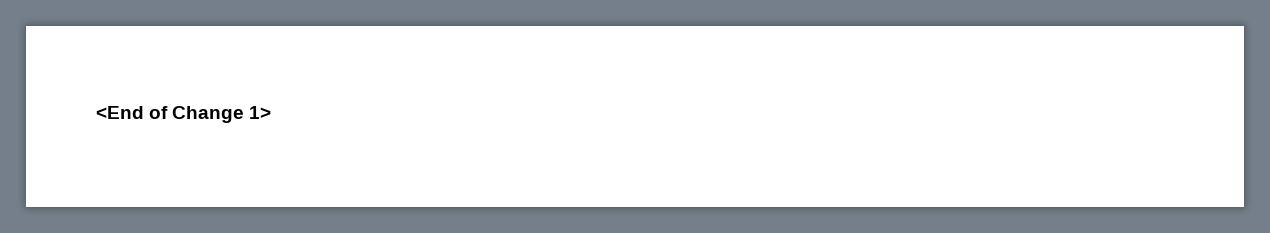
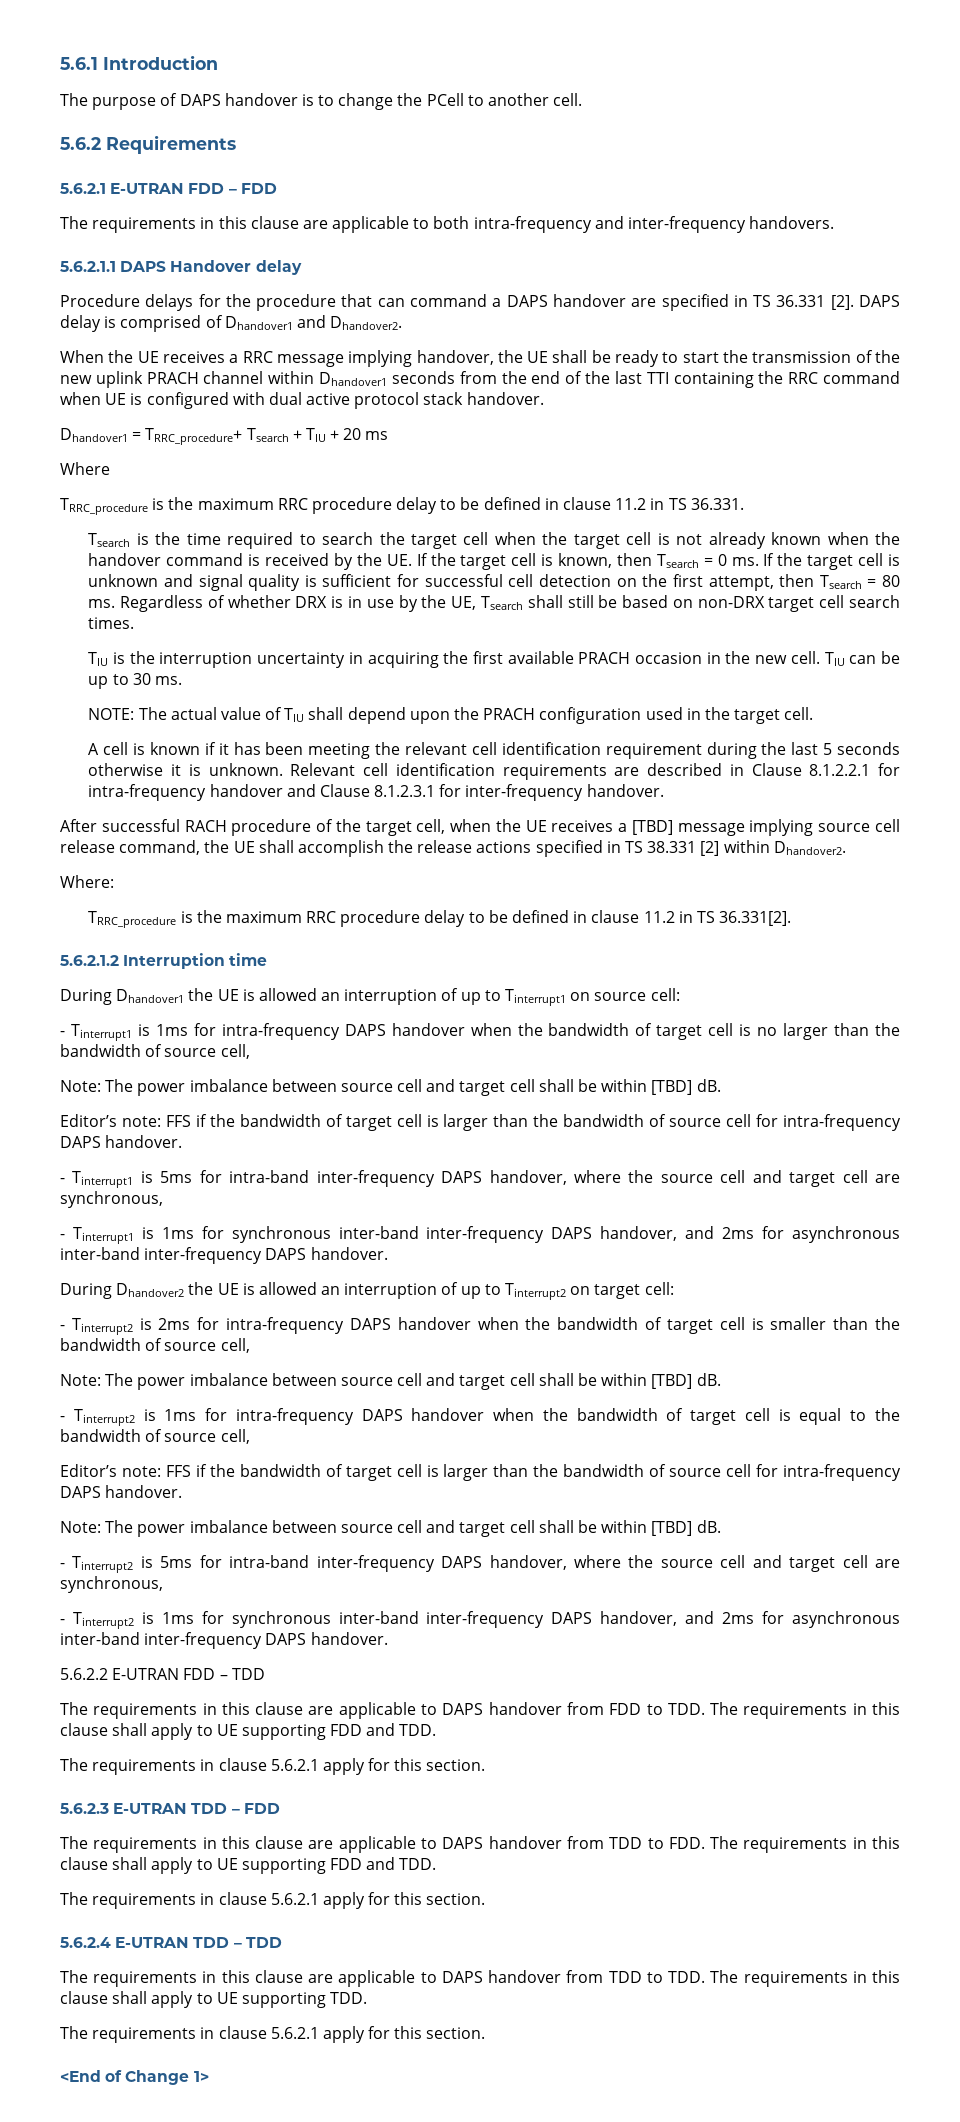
+ 5.6.1 Introduction
+ The purpose of DAPS handover is to change the PCell to another cell.
+ 5.6.2 Requirements
+ 5.6.2.1 E-UTRAN FDD – FDD
+ The requirements in this clause are applicable to both intra-frequency and inter-frequency handovers.
+ 5.6.2.1.1 DAPS Handover delay
+ Procedure delays for the procedure that can command a DAPS handover are specified in TS 36.331 [2]. DAPS delay is comprised of Dhandover1 and Dhandover2.
+ When the UE receives a RRC message implying handover, the UE shall be ready to start the transmission of the new uplink PRACH channel within Dhandover1 seconds from the end of the last TTI containing the RRC command when UE is configured with dual active protocol stack handover.
+ Dhandover1 = TRRC_procedure+ Tsearch + TIU + 20 ms
+ Where
+ TRRC_procedure is the maximum RRC procedure delay to be defined in clause 11.2 in TS 36.331.
+ Tsearch is the time required to search the target cell when the target cell is not already known when the handover command is received by the UE. If the target cell is known, then Tsearch = 0 ms. If the target cell is unknown and signal quality is sufficient for successful cell detection on the first attempt, then Tsearch = 80 ms. Regardless of whether DRX is in use by the UE, Tsearch shall still be based on non-DRX target cell search times.
+ TIU is the interruption uncertainty in acquiring the first available PRACH occasion in the new cell. TIU can be up to 30 ms.
+ NOTE: The actual value of TIU shall depend upon the PRACH configuration used in the target cell.
+ A cell is known if it has been meeting the relevant cell identification requirement during the last 5 seconds otherwise it is unknown. Relevant cell identification requirements are described in Clause 8.1.2.2.1 for intra-frequency handover and Clause 8.1.2.3.1 for inter-frequency handover.
+ After successful RACH procedure of the target cell, when the UE receives a [TBD] message implying source cell release command, the UE shall accomplish the release actions specified in TS 38.331 [2] within Dhandover2.
+ Where:
+ TRRC_procedure is the maximum RRC procedure delay to be defined in clause 11.2 in TS 36.331[2].
+ 5.6.2.1.2 Interruption time
+ During Dhandover1 the UE is allowed an interruption of up to Tinterrupt1 on source cell:
+ - Tinterrupt1 is 1ms for intra-frequency DAPS handover when the bandwidth of target cell is no larger than the bandwidth of source cell,
+ Note: The power imbalance between source cell and target cell shall be within [TBD] dB.
+ Editor’s note: FFS if the bandwidth of target cell is larger than the bandwidth of source cell for intra-frequency DAPS handover.
+ - Tinterrupt1 is 5ms for intra-band inter-frequency DAPS handover, where the source cell and target cell are synchronous,
+ - Tinterrupt1 is 1ms for synchronous inter-band inter-frequency DAPS handover, and 2ms for asynchronous inter-band inter-frequency DAPS handover.
+ During Dhandover2 the UE is allowed an interruption of up to Tinterrupt2 on target cell:
+ - Tinterrupt2 is 2ms for intra-frequency DAPS handover when the bandwidth of target cell is smaller than the bandwidth of source cell,
+ Note: The power imbalance between source cell and target cell shall be within [TBD] dB.
+ - Tinterrupt2 is 1ms for intra-frequency DAPS handover when the bandwidth of target cell is equal to the bandwidth of source cell,
+ Editor’s note: FFS if the bandwidth of target cell is larger than the bandwidth of source cell for intra-frequency DAPS handover.
+ Note: The power imbalance between source cell and target cell shall be within [TBD] dB.
+ - Tinterrupt2 is 5ms for intra-band inter-frequency DAPS handover, where the source cell and target cell are synchronous,
+ - Tinterrupt2 is 1ms for synchronous inter-band inter-frequency DAPS handover, and 2ms for asynchronous inter-band inter-frequency DAPS handover.
+ 5.6.2.2 E-UTRAN FDD – TDD
+ The requirements in this clause are applicable to DAPS handover from FDD to TDD. The requirements in this clause shall apply to UE supporting FDD and TDD.
+ The requirements in clause 5.6.2.1 apply for this section.
+ 5.6.2.3 E-UTRAN TDD – FDD
+ The requirements in this clause are applicable to DAPS handover from TDD to FDD. The requirements in this clause shall apply to UE supporting FDD and TDD.
+ The requirements in clause 5.6.2.1 apply for this section.
+ 5.6.2.4 E-UTRAN TDD – TDD
+ The requirements in this clause are applicable to DAPS handover from TDD to TDD. The requirements in this clause shall apply to UE supporting TDD.
+ The requirements in clause 5.6.2.1 apply for this section.

